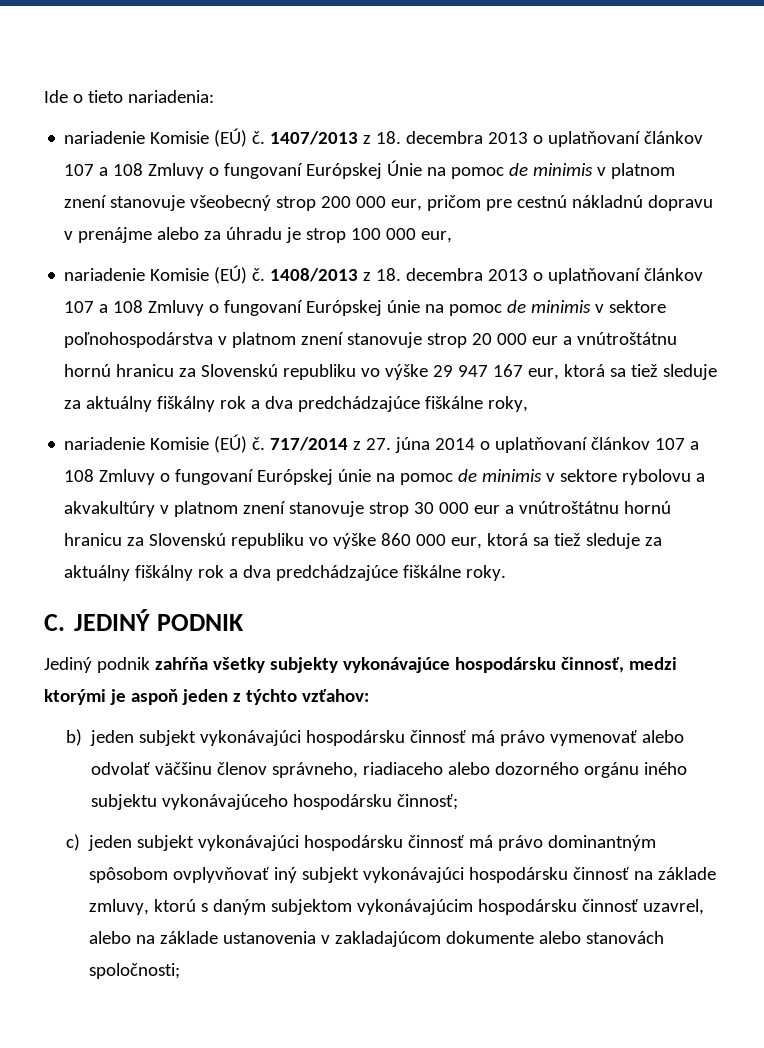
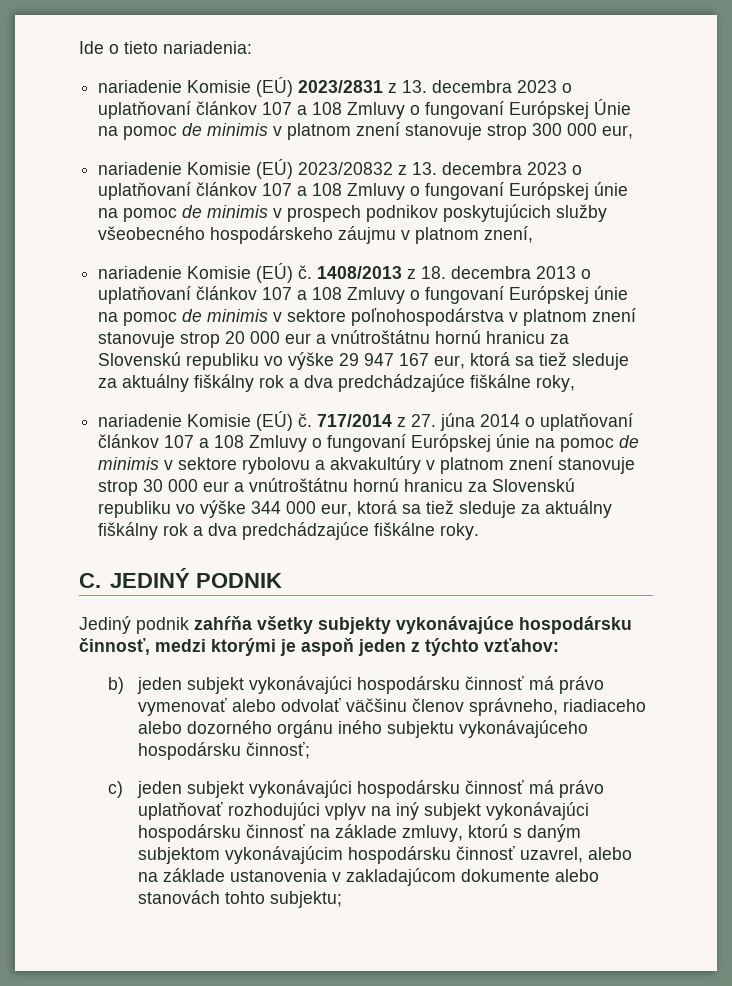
- nariadenie Komisie (EÚ) č. 1407/2013 z 18. decembra 2013 o uplatňovaní článkov 107 a 108 Zmluvy o fungovaní Európskej Únie na pomoc de minimis v platnom znení stanovuje všeobecný strop 200 000 eur, pričom pre cestnú nákladnú dopravu v prenájme alebo za úhradu je strop 100 000 eur,
+ nariadenie Komisie (EÚ) 2023/2831 z 13. decembra 2023 o uplatňovaní článkov 107 a 108 Zmluvy o fungovaní Európskej Únie na pomoc de minimis v platnom znení stanovuje strop 300 000 eur,
+ nariadenie Komisie (EÚ) 2023/20832 z 13. decembra 2023 o uplatňovaní článkov 107 a 108 Zmluvy o fungovaní Európskej únie na pomoc de minimis v prospech podnikov poskytujúcich služby všeobecného hospodárskeho záujmu v platnom znení,
- 717/2014 z 27. júna 2014 o uplatňovaní článkov 107 a 108 Zmluvy o fungovaní Európskej únie na pomoc de minimis v sektore rybolovu a akvakultúry v platnom znení stanovuje strop 30 000 eur a vnútroštátnu hornú hranicu za Slovenskú republiku vo výške 860 000 eur, ktorá sa tiež sleduje za aktuálny fiškálny rok a dva predchádzajúce fiškálne roky.
+ 717/2014 z 27. júna 2014 o uplatňovaní článkov 107 a 108 Zmluvy o fungovaní Európskej únie na pomoc de minimis v sektore rybolovu a akvakultúry v platnom znení stanovuje strop 30 000 eur a vnútroštátnu hornú hranicu za Slovenskú republiku vo výške 344 000 eur, ktorá sa tiež sleduje za aktuálny fiškálny rok a dva predchádzajúce fiškálne roky.
- c) jeden subjekt vykonávajúci hospodársku činnosť má právo dominantným spôsobom ovplyvňovať iný subjekt vykonávajúci hospodársku činnosť na základe zmluvy, ktorú s daným subjektom vykonávajúcim hospodársku činnosť uzavrel, alebo na základe ustanovenia v zakladajúcom dokumente alebo stanovách spoločnosti;
+ c) jeden subjekt vykonávajúci hospodársku činnosť má právo uplatňovať rozhodujúci vplyv na iný subjekt vykonávajúci hospodársku činnosť na základe zmluvy, ktorú s daným subjektom vykonávajúcim hospodársku činnosť uzavrel, alebo na základe ustanovenia v zakladajúcom dokumente alebo stanovách tohto subjektu;

